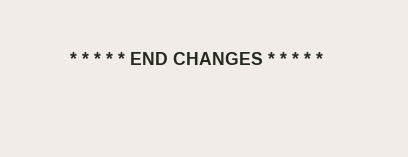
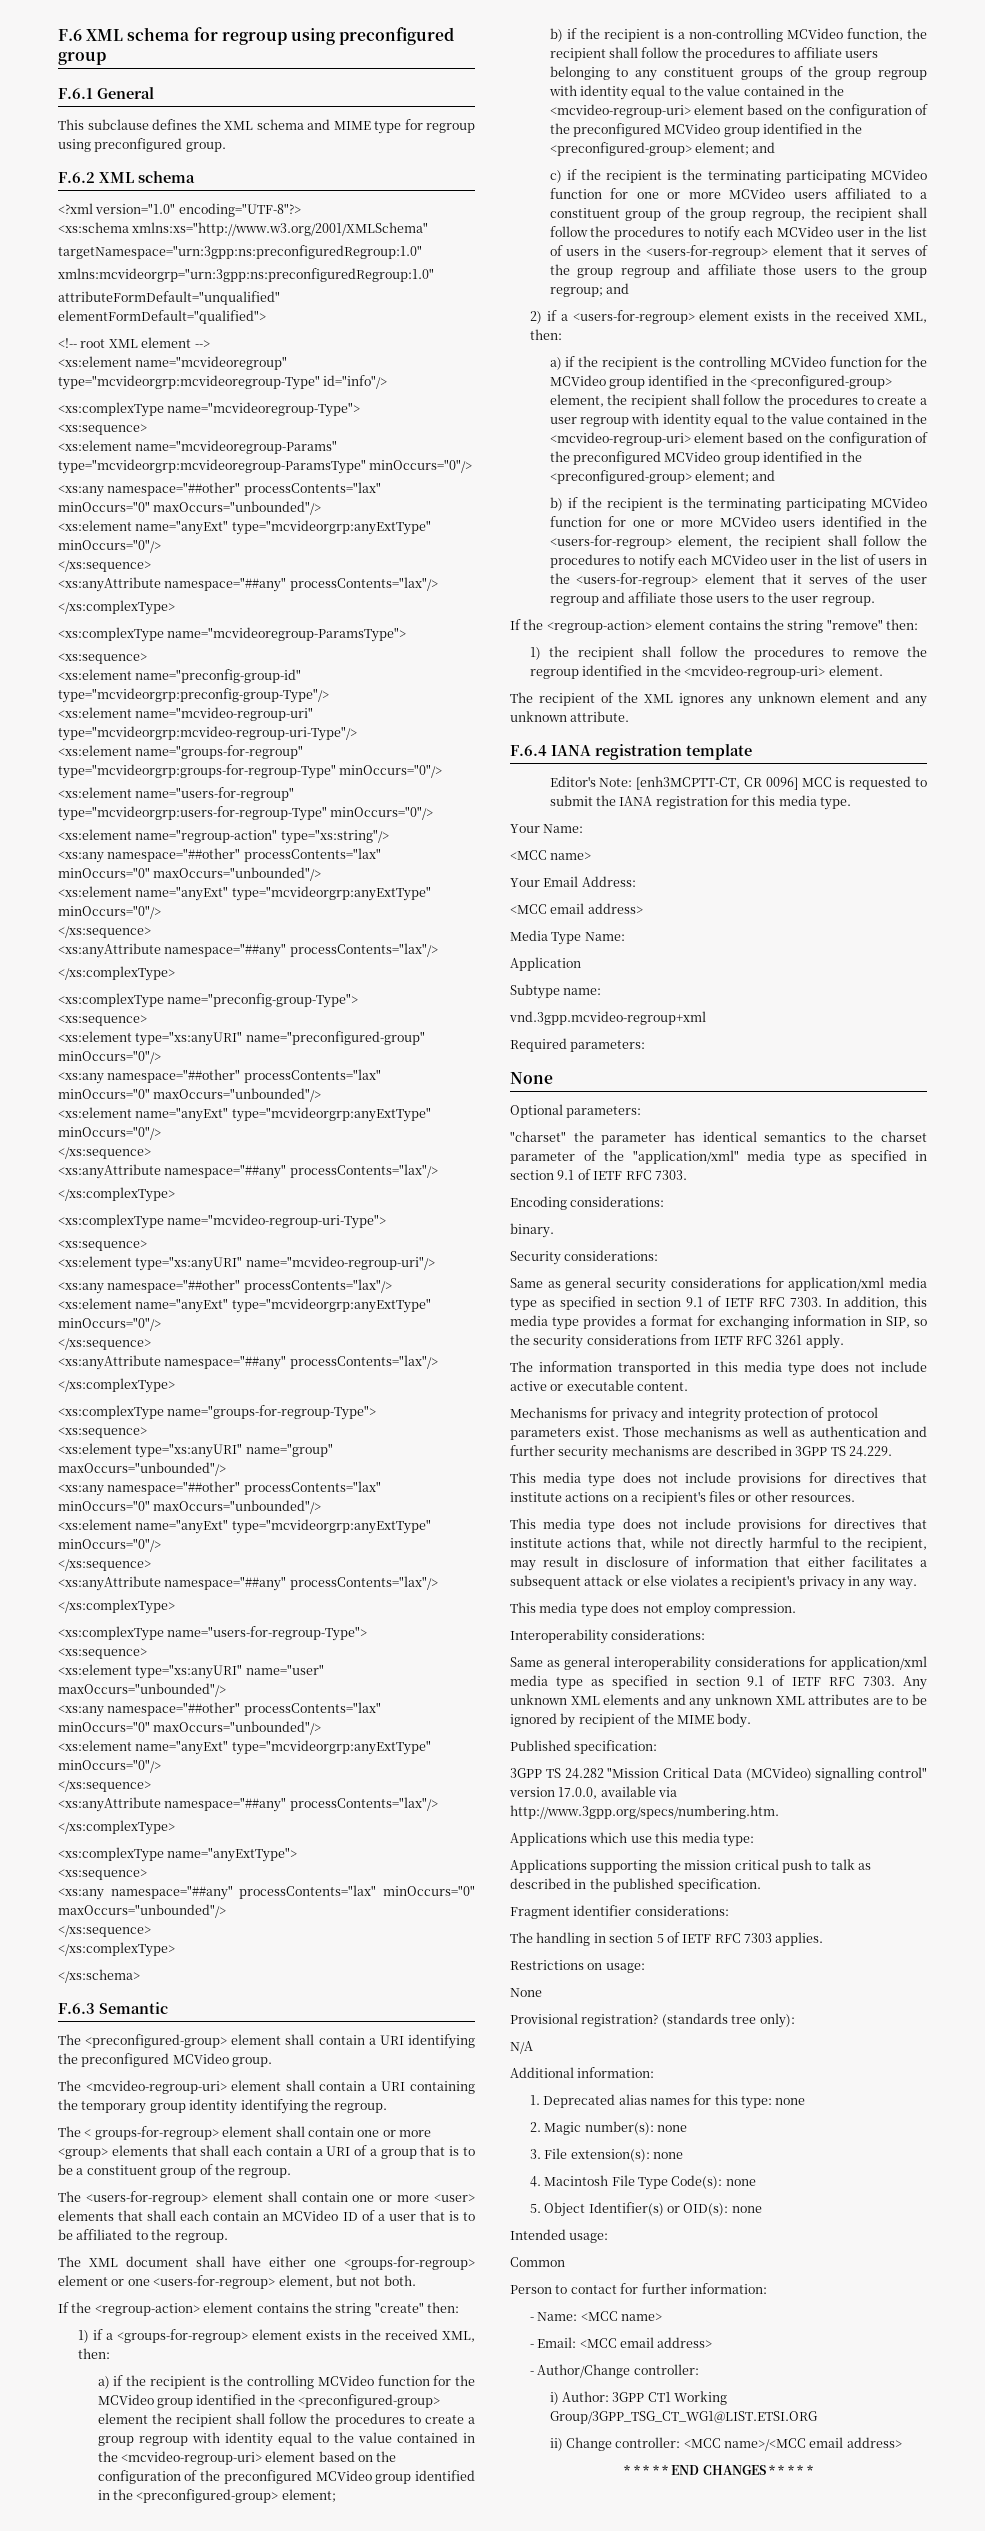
+ F.6 XML schema for regroup using preconfigured group
+ F.6.1 General
+ This subclause defines the XML schema and MIME type for regroup using preconfigured group.
+ F.6.2 XML schema
+ <?xml version="1.0" encoding="UTF-8"?>
+ <xs:schema xmlns:xs="http://www.w3.org/2001/XMLSchema"
+ targetNamespace="urn:3gpp:ns:preconfiguredRegroup:1.0"
+ xmlns:mcvideorgrp="urn:3gpp:ns:preconfiguredRegroup:1.0"
+ attributeFormDefault="unqualified" elementFormDefault="qualified">
+ <!-- root XML element -->
+ <xs:element name="mcvideoregroup" type="mcvideorgrp:mcvideoregroup-Type" id="info"/>
+ <xs:complexType name="mcvideoregroup-Type">
+ <xs:sequence>
+ <xs:element name="mcvideoregroup-Params" type="mcvideorgrp:mcvideoregroup-ParamsType" minOccurs="0"/>
+ <xs:any namespace="##other" processContents="lax" minOccurs="0" maxOccurs="unbounded"/>
+ <xs:element name="anyExt" type="mcvideorgrp:anyExtType" minOccurs="0"/>
+ </xs:sequence>
+ <xs:anyAttribute namespace="##any" processContents="lax"/>
+ </xs:complexType>
+ <xs:complexType name="mcvideoregroup-ParamsType">
+ <xs:sequence>
+ <xs:element name="preconfig-group-id" type="mcvideorgrp:preconfig-group-Type"/>
+ <xs:element name="mcvideo-regroup-uri" type="mcvideorgrp:mcvideo-regroup-uri-Type"/>
+ <xs:element name="groups-for-regroup" type="mcvideorgrp:groups-for-regroup-Type" minOccurs="0"/>
+ <xs:element name="users-for-regroup" type="mcvideorgrp:users-for-regroup-Type" minOccurs="0"/>
+ <xs:element name="regroup-action" type="xs:string"/>
+ <xs:any namespace="##other" processContents="lax" minOccurs="0" maxOccurs="unbounded"/>
+ <xs:element name="anyExt" type="mcvideorgrp:anyExtType" minOccurs="0"/>
+ </xs:sequence>
+ <xs:anyAttribute namespace="##any" processContents="lax"/>
+ </xs:complexType>
+ <xs:complexType name="preconfig-group-Type">
+ <xs:sequence>
+ <xs:element type="xs:anyURI" name="preconfigured-group" minOccurs="0"/>
+ <xs:any namespace="##other" processContents="lax" minOccurs="0" maxOccurs="unbounded"/>
+ <xs:element name="anyExt" type="mcvideorgrp:anyExtType" minOccurs="0"/>
+ </xs:sequence>
+ <xs:anyAttribute namespace="##any" processContents="lax"/>
+ </xs:complexType>
+ <xs:complexType name="mcvideo-regroup-uri-Type">
+ <xs:sequence>
+ <xs:element type="xs:anyURI" name="mcvideo-regroup-uri"/>
+ <xs:any namespace="##other" processContents="lax"/>
+ <xs:element name="anyExt" type="mcvideorgrp:anyExtType" minOccurs="0"/>
+ </xs:sequence>
+ <xs:anyAttribute namespace="##any" processContents="lax"/>
+ </xs:complexType>
+ <xs:complexType name="groups-for-regroup-Type">
+ <xs:sequence>
+ <xs:element type="xs:anyURI" name="group" maxOccurs="unbounded"/>
+ <xs:any namespace="##other" processContents="lax" minOccurs="0" maxOccurs="unbounded"/>
+ <xs:element name="anyExt" type="mcvideorgrp:anyExtType" minOccurs="0"/>
+ </xs:sequence>
+ <xs:anyAttribute namespace="##any" processContents="lax"/>
+ </xs:complexType>
+ <xs:complexType name="users-for-regroup-Type">
+ <xs:sequence>
+ <xs:element type="xs:anyURI" name="user" maxOccurs="unbounded"/>
+ <xs:any namespace="##other" processContents="lax" minOccurs="0" maxOccurs="unbounded"/>
+ <xs:element name="anyExt" type="mcvideorgrp:anyExtType" minOccurs="0"/>
+ </xs:sequence>
+ <xs:anyAttribute namespace="##any" processContents="lax"/>
+ </xs:complexType>
+ <xs:complexType name="anyExtType">
+ <xs:sequence>
+ <xs:any namespace="##any" processContents="lax" minOccurs="0" maxOccurs="unbounded"/>
+ </xs:sequence>
+ </xs:complexType>
+ </xs:schema>
+ F.6.3 Semantic
+ The <preconfigured-group> element shall contain a URI identifying the preconfigured MCVideo group.
+ The <mcvideo-regroup-uri> element shall contain a URI containing the temporary group identity identifying the regroup.
+ The < groups-for-regroup> element shall contain one or more <group> elements that shall each contain a URI of a group that is to be a constituent group of the regroup.
+ The <users-for-regroup> element shall contain one or more <user> elements that shall each contain an MCVideo ID of a user that is to be affiliated to the regroup.
+ The XML document shall have either one <groups-for-regroup> element or one <users-for-regroup> element, but not both.
+ If the <regroup-action> element contains the string "create" then:
+ 1) if a <groups-for-regroup> element exists in the received XML, then:
+ a) if the recipient is the controlling MCVideo function for the MCVideo group identified in the <preconfigured-group> element the recipient shall follow the procedures to create a group regroup with identity equal to the value contained in the <mcvideo-regroup-uri> element based on the configuration of the preconfigured MCVideo group identified in the <preconfigured-group> element;
+ b) if the recipient is a non-controlling MCVideo function, the recipient shall follow the procedures to affiliate users belonging to any constituent groups of the group regroup with identity equal to the value contained in the <mcvideo-regroup-uri> element based on the configuration of the preconfigured MCVideo group identified in the <preconfigured-group> element; and
+ c) if the recipient is the terminating participating MCVideo function for one or more MCVideo users affiliated to a constituent group of the group regroup, the recipient shall follow the procedures to notify each MCVideo user in the list of users in the <users-for-regroup> element that it serves of the group regroup and affiliate those users to the group regroup; and
+ 2) if a <users-for-regroup> element exists in the received XML, then:
+ a) if the recipient is the controlling MCVideo function for the MCVideo group identified in the <preconfigured-group> element, the recipient shall follow the procedures to create a user regroup with identity equal to the value contained in the <mcvideo-regroup-uri> element based on the configuration of the preconfigured MCVideo group identified in the <preconfigured-group> element; and
+ b) if the recipient is the terminating participating MCVideo function for one or more MCVideo users identified in the <users-for-regroup> element, the recipient shall follow the procedures to notify each MCVideo user in the list of users in the <users-for-regroup> element that it serves of the user regroup and affiliate those users to the user regroup.
+ If the <regroup-action> element contains the string "remove" then:
+ 1) the recipient shall follow the procedures to remove the regroup identified in the <mcvideo-regroup-uri> element.
+ The recipient of the XML ignores any unknown element and any unknown attribute.
+ F.6.4 IANA registration template
+ Editor's Note: [enh3MCPTT-CT, CR 0096] MCC is requested to submit the IANA registration for this media type.
+ Your Name:
+ <MCC name>
+ Your Email Address:
+ <MCC email address>
+ Media Type Name:
+ Application
+ Subtype name:
+ vnd.3gpp.mcvideo-regroup+xml
+ Required parameters:
+ None
+ Optional parameters:
+ "charset" the parameter has identical semantics to the charset parameter of the "application/xml" media type as specified in section 9.1 of IETF RFC 7303.
+ Encoding considerations:
+ binary.
+ Security considerations:
+ Same as general security considerations for application/xml media type as specified in section 9.1 of IETF RFC 7303. In addition, this media type provides a format for exchanging information in SIP, so the security considerations from IETF RFC 3261 apply.
+ The information transported in this media type does not include active or executable content.
+ Mechanisms for privacy and integrity protection of protocol parameters exist. Those mechanisms as well as authentication and further security mechanisms are described in 3GPP TS 24.229.
+ This media type does not include provisions for directives that institute actions on a recipient's files or other resources.
+ This media type does not include provisions for directives that institute actions that, while not directly harmful to the recipient, may result in disclosure of information that either facilitates a subsequent attack or else violates a recipient's privacy in any way.
+ This media type does not employ compression.
+ Interoperability considerations:
+ Same as general interoperability considerations for application/xml media type as specified in section 9.1 of IETF RFC 7303. Any unknown XML elements and any unknown XML attributes are to be ignored by recipient of the MIME body.
+ Published specification:
+ 3GPP TS 24.282 "Mission Critical Data (MCVideo) signalling control" version 17.0.0, available via http://www.3gpp.org/specs/numbering.htm.
+ Applications which use this media type:
+ Applications supporting the mission critical push to talk as described in the published specification.
+ Fragment identifier considerations:
+ The handling in section 5 of IETF RFC 7303 applies.
+ Restrictions on usage:
+ None
+ Provisional registration? (standards tree only):
+ N/A
+ Additional information:
+ 1. Deprecated alias names for this type: none
+ 2. Magic number(s): none
+ 3. File extension(s): none
+ 4. Macintosh File Type Code(s): none
+ 5. Object Identifier(s) or OID(s): none
+ Intended usage:
+ Common
+ Person to contact for further information:
+ - Name: <MCC name>
+ - Email: <MCC email address>
+ - Author/Change controller:
+ i) Author: 3GPP CT1 Working Group/3GPP_TSG_CT_WG1@LIST.ETSI.ORG
+ ii) Change controller: <MCC name>/<MCC email address>

